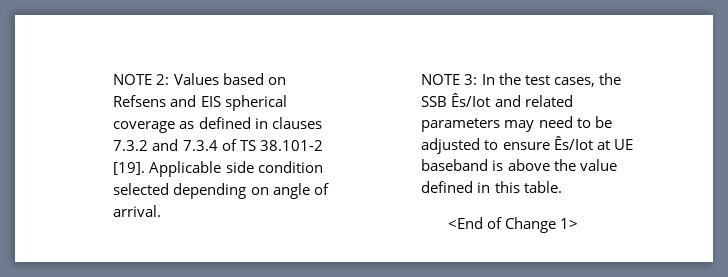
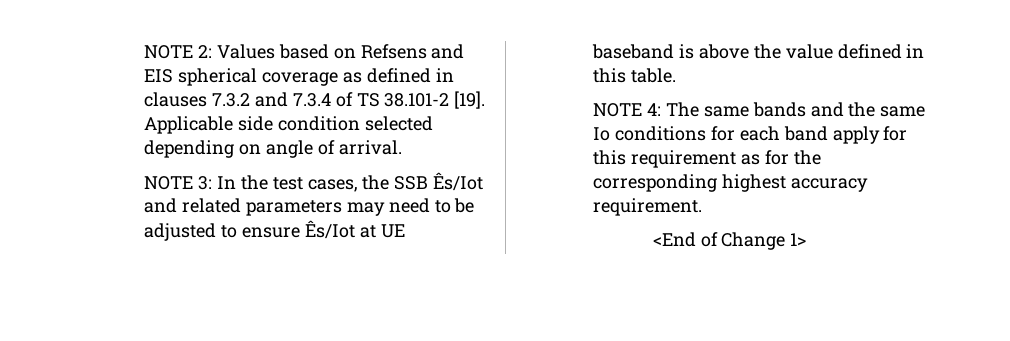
+ NOTE 4: The same bands and the same Io conditions for each band apply for this requirement as for the corresponding highest accuracy requirement.

